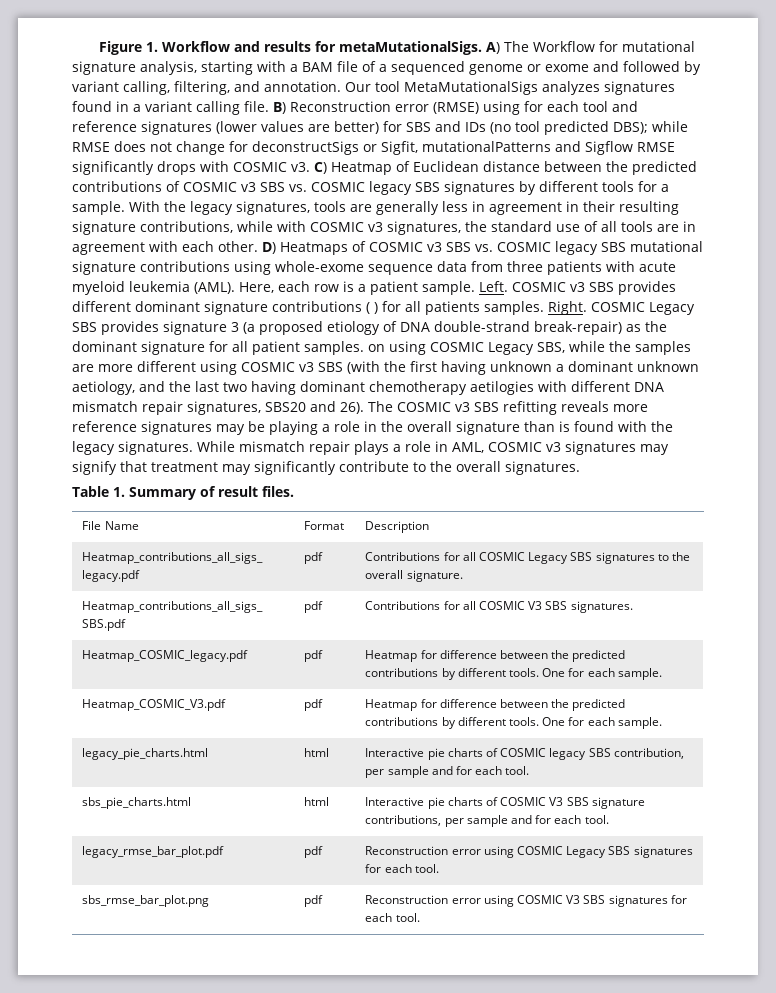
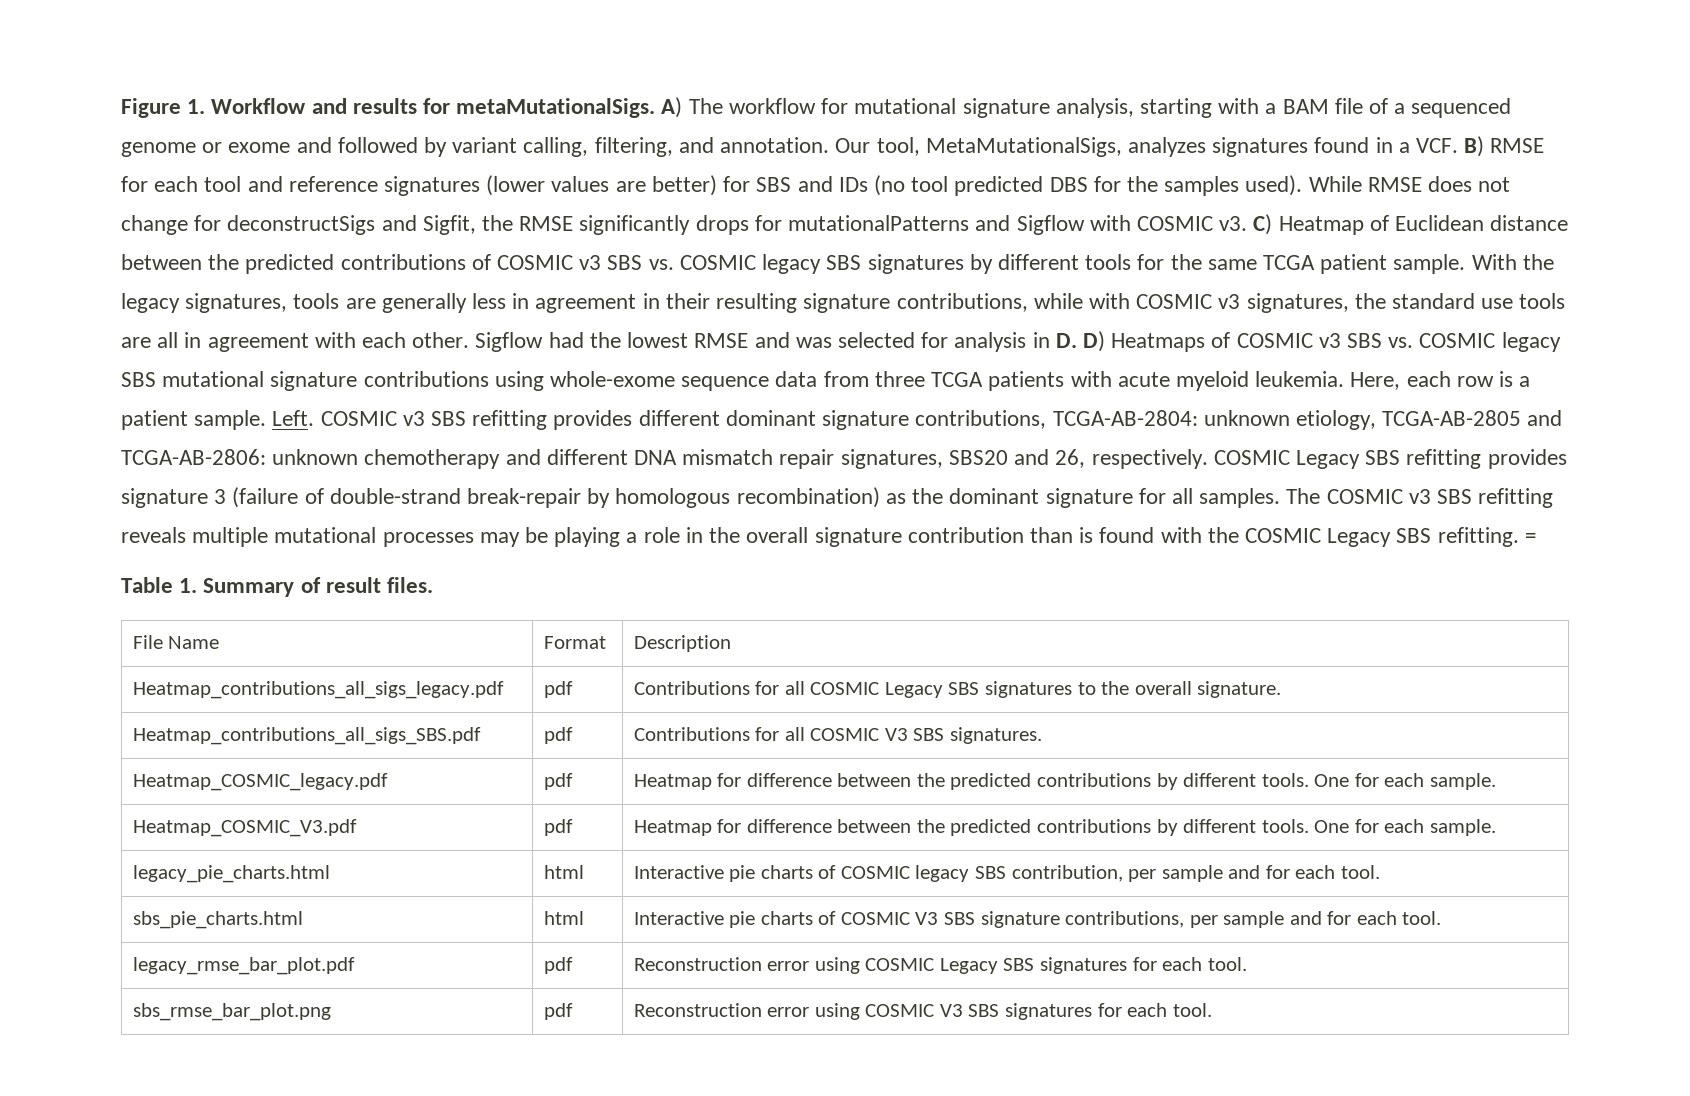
- A) The Workflow for mutational signature analysis, starting with a BAM file of a sequenced genome or exome and followed by variant calling, filtering, and annotation.
+ A) The workflow for mutational signature analysis, starting with a BAM file of a sequenced genome or exome and followed by variant calling, filtering, and annotation.
- Our tool MetaMutationalSigs analyzes signatures found in a variant calling file. B) Reconstruction error (RMSE) using for each tool and reference signatures (lower values are better) for SBS and IDs (no tool predicted DBS); while RMSE does not change for deconstructSigs or Sigfit, mutationalPatterns and Sigflow RMSE significantly drops with COSMIC v3.
+ Our tool, MetaMutationalSigs, analyzes signatures found in a VCF. B) RMSE for each tool and reference signatures (lower values are better) for SBS and IDs (no tool predicted DBS for the samples used). While RMSE does not change for deconstructSigs and Sigfit, the RMSE significantly drops for mutationalPatterns and Sigflow with COSMIC v3.
- C) Heatmap of Euclidean distance between the predicted contributions of COSMIC v3 SBS vs. COSMIC legacy SBS signatures by different tools for a sample.
+ C) Heatmap of Euclidean distance between the predicted contributions of COSMIC v3 SBS vs. COSMIC legacy SBS signatures by different tools for the same TCGA patient sample.
- With the legacy signatures, tools are generally less in agreement in their resulting signature contributions, while with COSMIC v3 signatures, the standard use of all tools are in agreement with each other.
+ With the legacy signatures, tools are generally less in agreement in their resulting signature contributions, while with COSMIC v3 signatures, the standard use tools are all in agreement with each other.
- D) Heatmaps of COSMIC v3 SBS vs. COSMIC legacy SBS mutational signature contributions using whole-exome sequence data from three patients with acute myeloid leukemia (AML).
+ Sigflow had the lowest RMSE and was selected for analysis in D. D) Heatmaps of COSMIC v3 SBS vs. COSMIC legacy SBS mutational signature contributions using whole-exome sequence data from three TCGA patients with acute myeloid leukemia.
- COSMIC v3 SBS provides different dominant signature contributions ( ) for all patients samples. Right. COSMIC Legacy SBS provides signature 3 (a proposed etiology of DNA double-strand break-repair) as the dominant signature for all patient samples. on using COSMIC Legacy SBS, while the samples are more different using COSMIC v3 SBS (with the first having unknown a dominant unknown aetiology, and the last two having dominant chemotherapy aetilogies with different DNA mismatch repair signatures, SBS20 and 26).
+ COSMIC v3 SBS refitting provides different dominant signature contributions, TCGA-AB-2804: unknown etiology, TCGA-AB-2805 and TCGA-AB-2806: unknown chemotherapy and different DNA mismatch repair signatures, SBS20 and 26, respectively. COSMIC Legacy SBS refitting provides signature 3 (failure of double-strand break-repair by homologous recombination) as the dominant signature for all samples.
- The COSMIC v3 SBS refitting reveals more reference signatures may be playing a role in the overall signature than is found with the legacy signatures. While mismatch repair plays a role in AML, COSMIC v3 signatures may signify that treatment may significantly contribute to the overall signatures.
+ The COSMIC v3 SBS refitting reveals multiple mutational processes may be playing a role in the overall signature contribution than is found with the COSMIC Legacy SBS refitting. =

